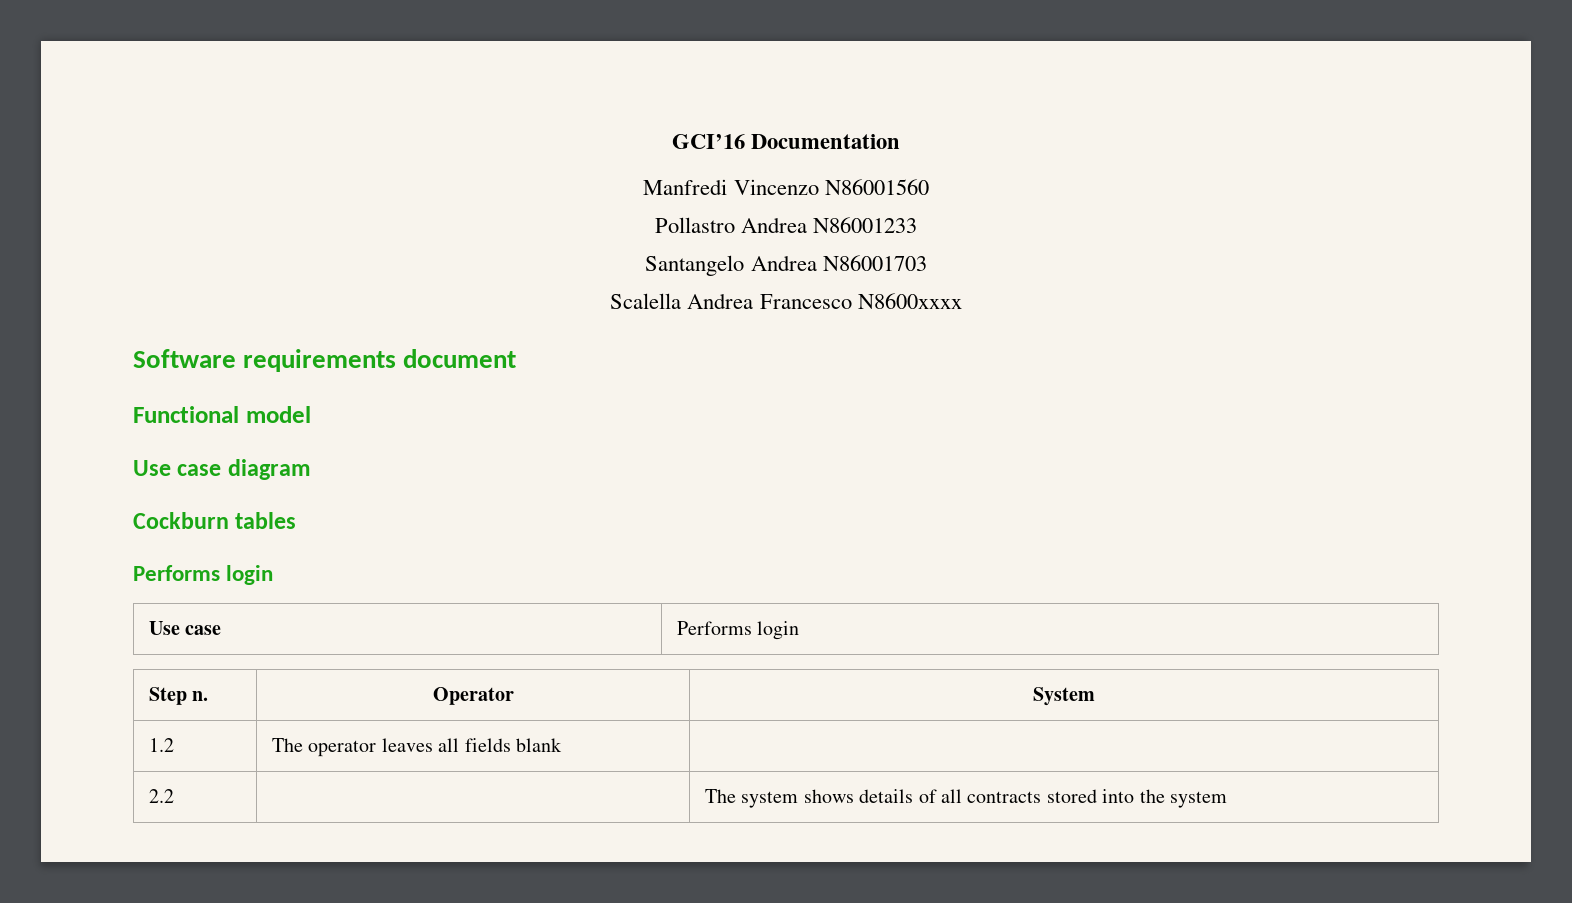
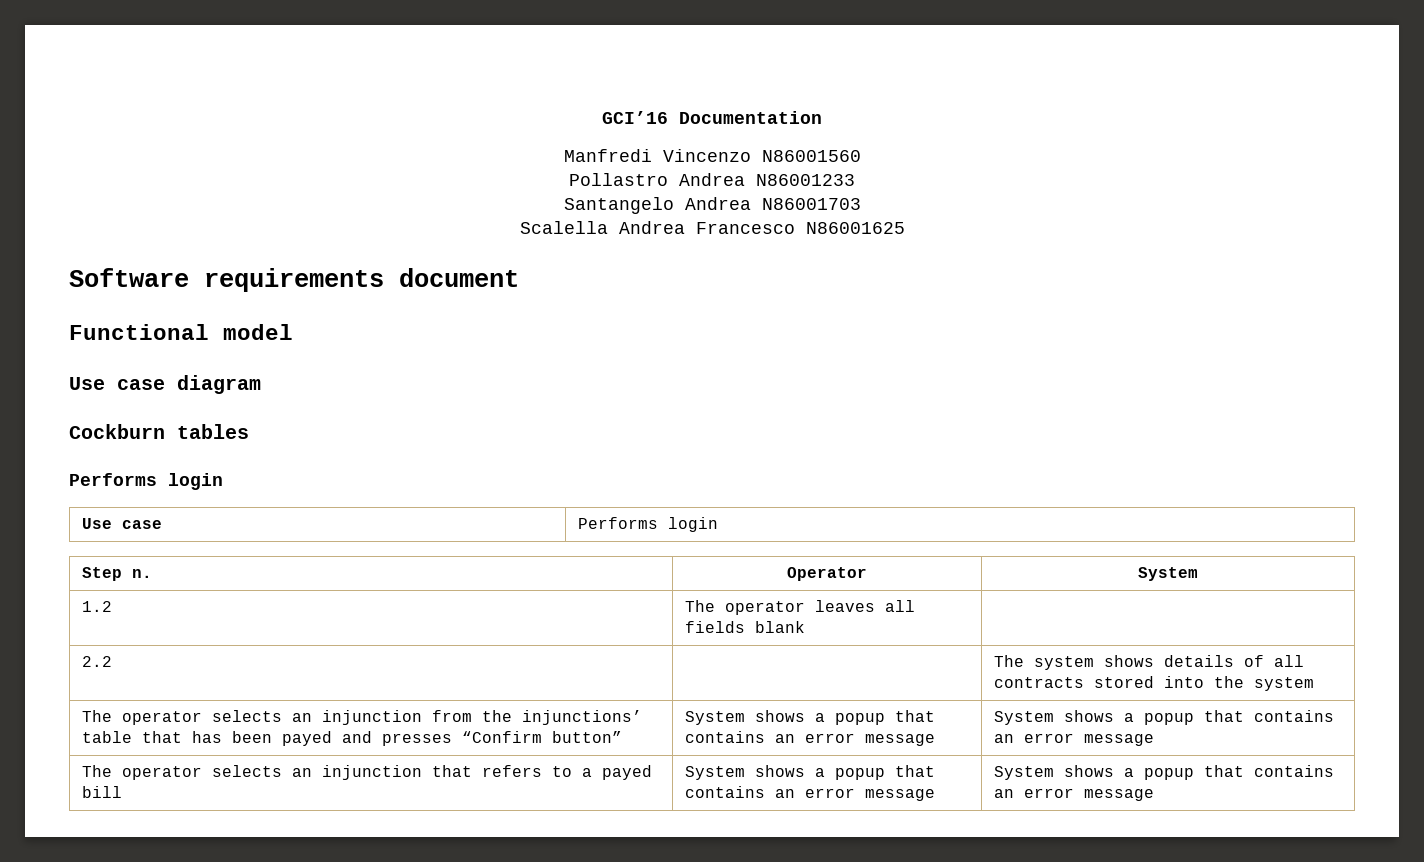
- Scalella Andrea Francesco N8600xxxx
+ Scalella Andrea Francesco N86001625
+ The operator selects an injunction from the injunctions’ table that has been payed and presses “Confirm button” | System shows a popup that contains an error message | System shows a popup that contains an error message
+ The operator selects an injunction that refers to a payed bill | System shows a popup that contains an error message | System shows a popup that contains an error message

